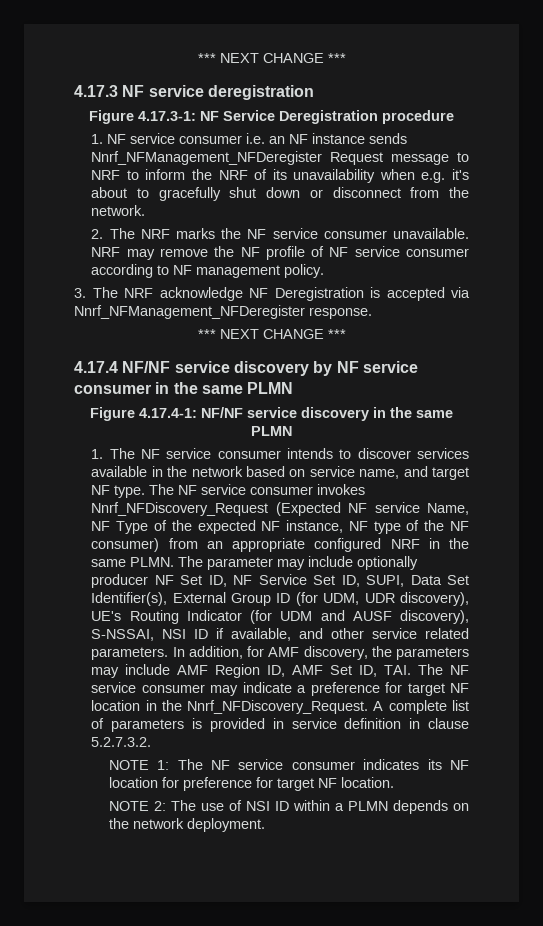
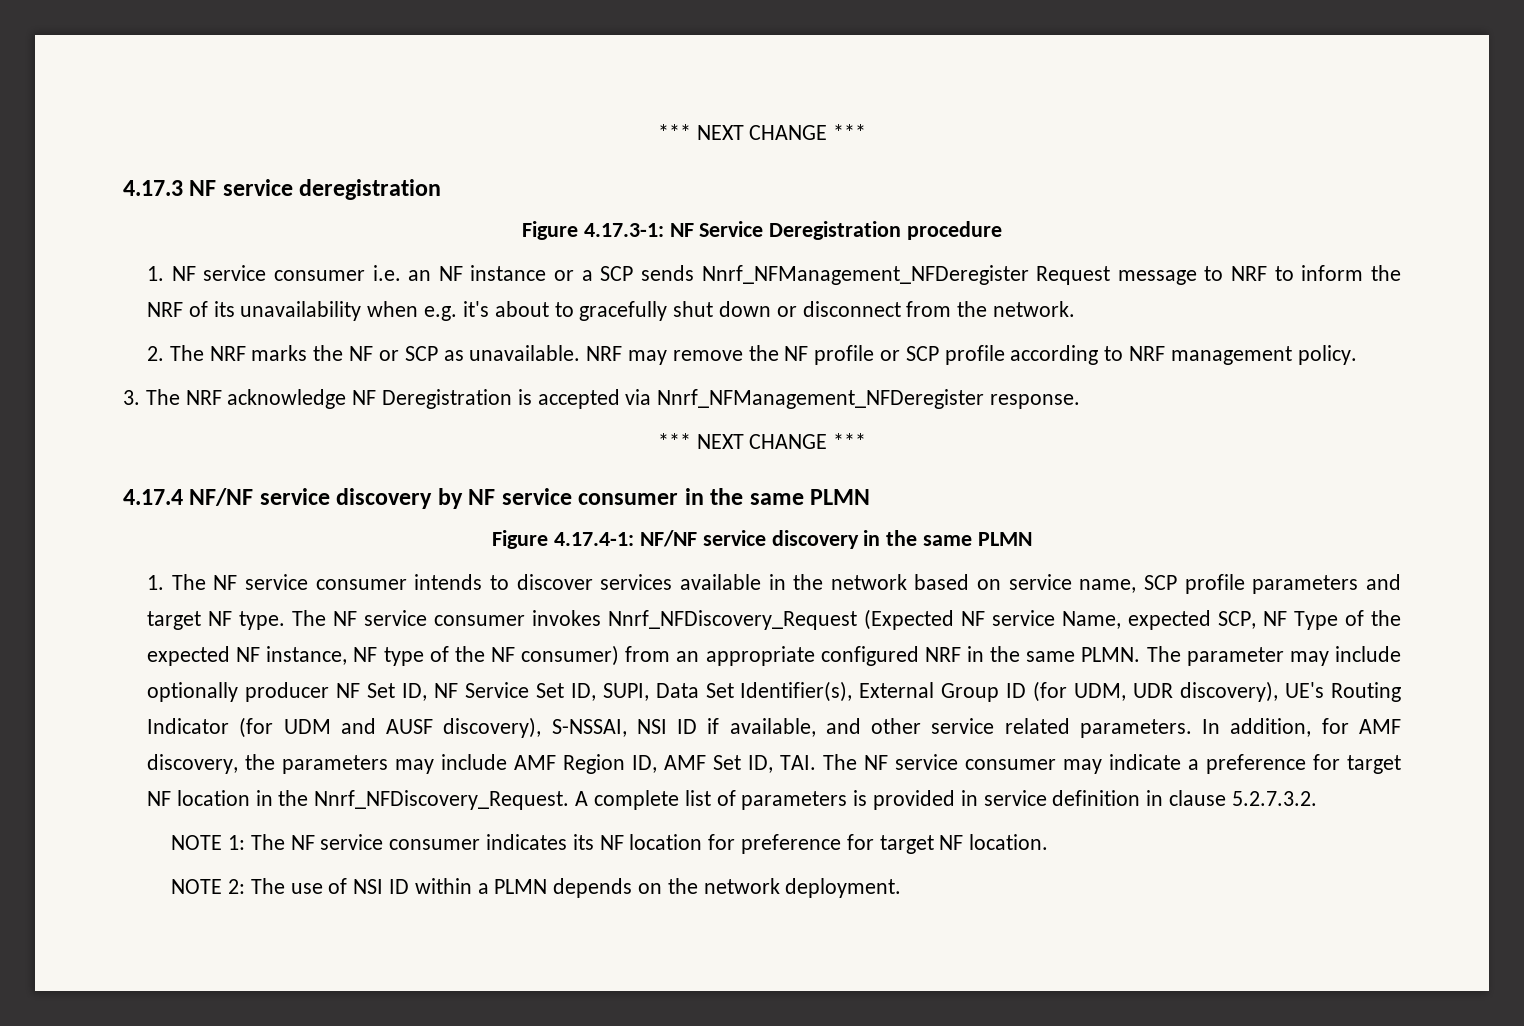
- 1. NF service consumer i.e. an NF instance sends Nnrf_NFManagement_NFDeregister Request message to NRF to inform the NRF of its unavailability when e.g. it's about to gracefully shut down or disconnect from the network.
+ 1. NF service consumer i.e. an NF instance or a SCP sends Nnrf_NFManagement_NFDeregister Request message to NRF to inform the NRF of its unavailability when e.g. it's about to gracefully shut down or disconnect from the network.
- 2. The NRF marks the NF service consumer unavailable.
+ 2. The NRF marks the NF or SCP as unavailable.
- NRF may remove the NF profile of NF service consumer according to NF management policy.
+ NRF may remove the NF profile or SCP profile according to NRF management policy.
- 1. The NF service consumer intends to discover services available in the network based on service name, and target NF type.
+ 1. The NF service consumer intends to discover services available in the network based on service name, SCP profile parameters and target NF type.
- The NF service consumer invokes Nnrf_NFDiscovery_Request (Expected NF service Name, NF Type of the expected NF instance, NF type of the NF consumer) from an appropriate configured NRF in the same PLMN.
+ The NF service consumer invokes Nnrf_NFDiscovery_Request (Expected NF service Name, expected SCP, NF Type of the expected NF instance, NF type of the NF consumer) from an appropriate configured NRF in the same PLMN.

